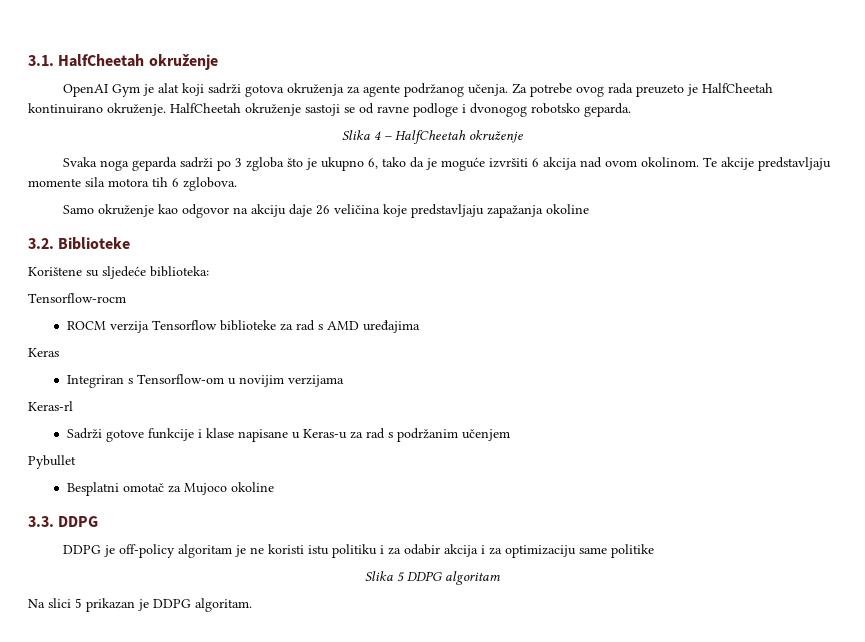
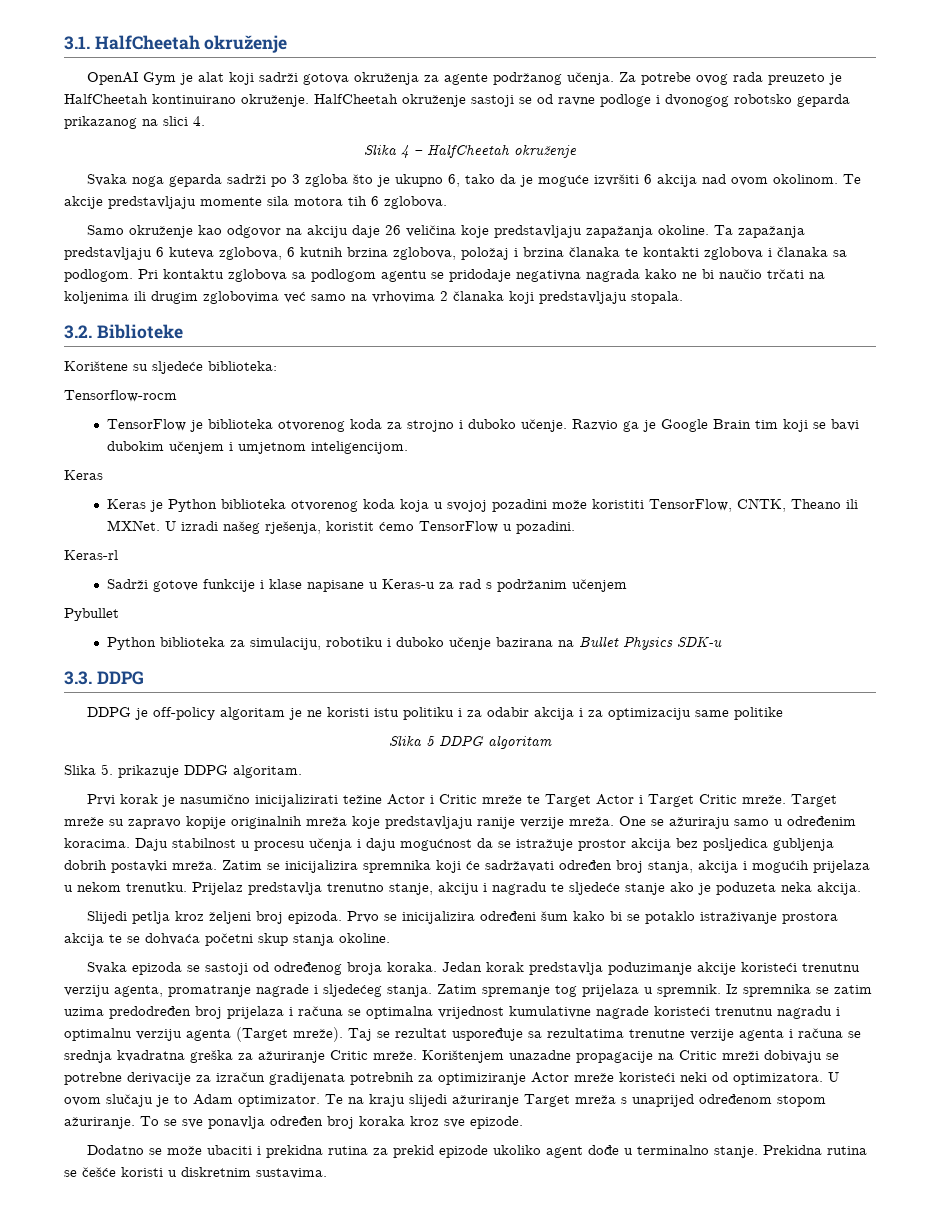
- HalfCheetah okruženje sastoji se od ravne podloge i dvonogog robotsko geparda.
+ HalfCheetah okruženje sastoji se od ravne podloge i dvonogog robotsko geparda prikazanog na slici 4.
- Samo okruženje kao odgovor na akciju daje 26 veličina koje predstavljaju zapažanja okoline
+ Samo okruženje kao odgovor na akciju daje 26 veličina koje predstavljaju zapažanja okoline. Ta zapažanja predstavljaju 6 kuteva zglobova, 6 kutnih brzina zglobova, položaj i brzina članaka te kontakti zglobova i članaka sa podlogom. Pri kontaktu zglobova sa podlogom agentu se pridodaje negativna nagrada kako ne bi naučio trčati na koljenima ili drugim zglobovima već samo na vrhovima 2 članaka koji predstavljaju stopala.
- ROCM verzija Tensorflow biblioteke za rad s AMD uređajima
+ TensorFlow je biblioteka otvorenog koda za strojno i duboko učenje. Razvio ga je Google Brain tim koji se bavi dubokim učenjem i umjetnom inteligencijom.
  Keras
- Integriran s Tensorflow-om u novijim verzijama
+ Keras je Python biblioteka otvorenog koda koja u svojoj pozadini može koristiti TensorFlow, CNTK, Theano ili MXNet. U izradi našeg rješenja, koristit ćemo TensorFlow u pozadini.
- Besplatni omotač za Mujoco okoline
+ Python biblioteka za simulaciju, robotiku i duboko učenje bazirana na Bullet Physics SDK-u
- Na slici 5 prikazan je DDPG algoritam.
+ Slika 5. prikazuje DDPG algoritam.
+ Prvi korak je nasumično inicijalizirati težine Actor i Critic mreže te Target Actor i Target Critic mreže. Target mreže su zapravo kopije originalnih mreža koje predstavljaju ranije verzije mreža. One se ažuriraju samo u određenim koracima. Daju stabilnost u procesu učenja i daju mogućnost da se istražuje prostor akcija bez posljedica gubljenja dobrih postavki mreža. Zatim se inicijalizira spremnika koji će sadržavati određen broj stanja, akcija i mogućih prijelaza u nekom trenutku. Prijelaz predstavlja trenutno stanje, akciju i nagradu te sljedeće stanje ako je poduzeta neka akcija.
+ Slijedi petlja kroz željeni broj epizoda. Prvo se inicijalizira određeni šum kako bi se potaklo istraživanje prostora akcija te se dohvaća početni skup stanja okoline.
+ Svaka epizoda se sastoji od određenog broja koraka. Jedan korak predstavlja poduzimanje akcije koristeći trenutnu verziju agenta, promatranje nagrade i sljedećeg stanja. Zatim spremanje tog prijelaza u spremnik. Iz spremnika se zatim uzima predodređen broj prijelaza i računa se optimalna vrijednost kumulativne nagrade koristeći trenutnu nagradu i optimalnu verziju agenta (Target mreže). Taj se rezultat uspoređuje sa rezultatima trenutne verzije agenta i računa se srednja kvadratna greška za ažuriranje Critic mreže. Korištenjem unazadne propagacije na Critic mreži dobivaju se potrebne derivacije za izračun gradijenata potrebnih za optimiziranje Actor mreže koristeći neki od optimizatora. U ovom slučaju je to Adam optimizator. Te na kraju slijedi ažuriranje Target mreža s unaprijed određenom stopom ažuriranje. To se sve ponavlja određen broj koraka kroz sve epizode.
+ Dodatno se može ubaciti i prekidna rutina za prekid epizode ukoliko agent dođe u terminalno stanje. Prekidna rutina se češće koristi u diskretnim sustavima.

